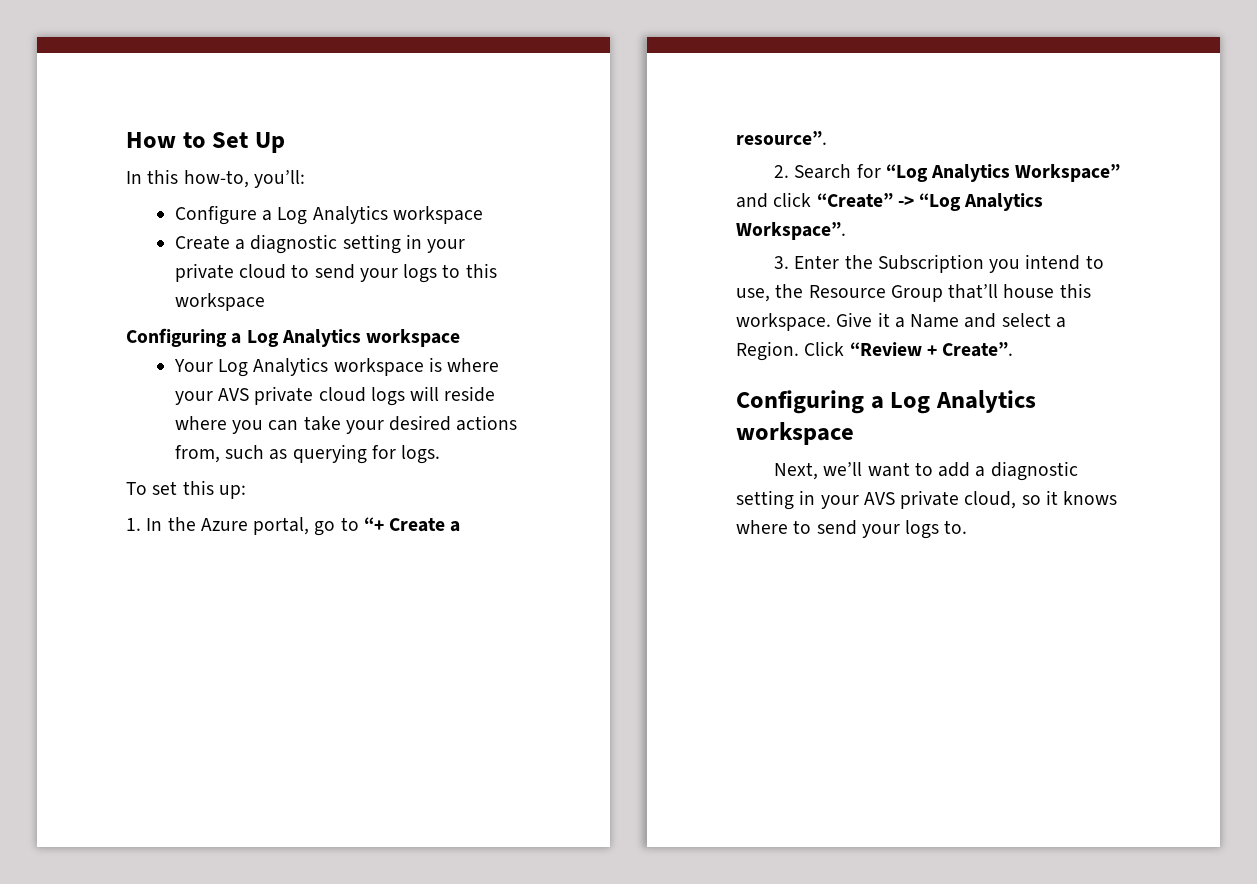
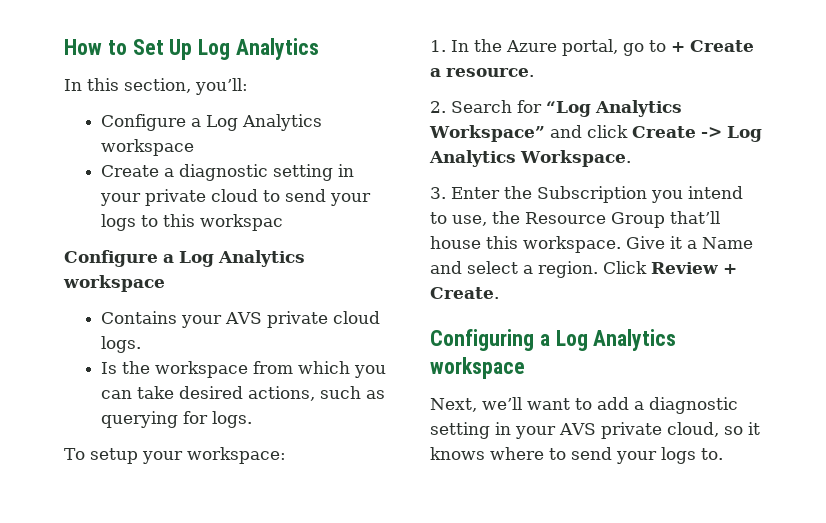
- How to Set Up
+ How to Set Up Log Analytics
- In this how-to, you’ll:
+ In this section, you’ll:
- Create a diagnostic setting in your private cloud to send your logs to this workspace
- Configuring a Log Analytics workspace
- Your Log Analytics workspace is where your AVS private cloud logs will reside where you can take your desired actions from, such as querying for logs.
+ Create a diagnostic setting in your private cloud to send your logs to this workspac
+ Configure a Log Analytics workspace
+ Contains your AVS private cloud logs.
+ Is the workspace from which you can take desired actions, such as querying for logs.
- To set this up:
+ To setup your workspace:
- 1. In the Azure portal, go to “+ Create a resource”.
+ 1. In the Azure portal, go to + Create a resource.
- 2. Search for “Log Analytics Workspace” and click “Create” -> “Log Analytics Workspace”.
+ 2. Search for “Log Analytics Workspace” and click Create -> Log Analytics Workspace.
- Give it a Name and select a Region. Click “Review + Create”.
+ Give it a Name and select a region. Click Review + Create.

